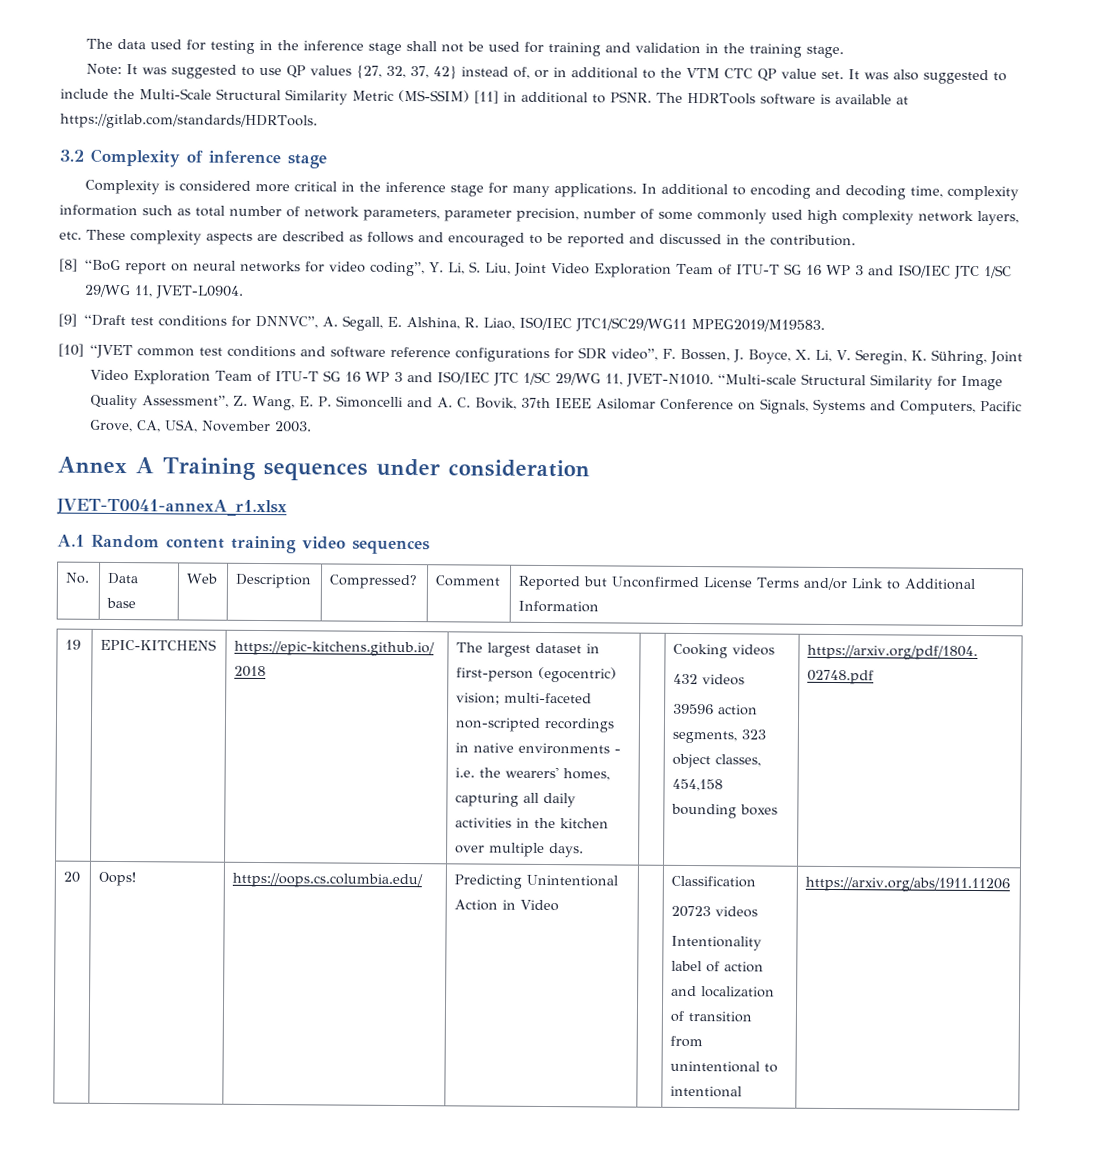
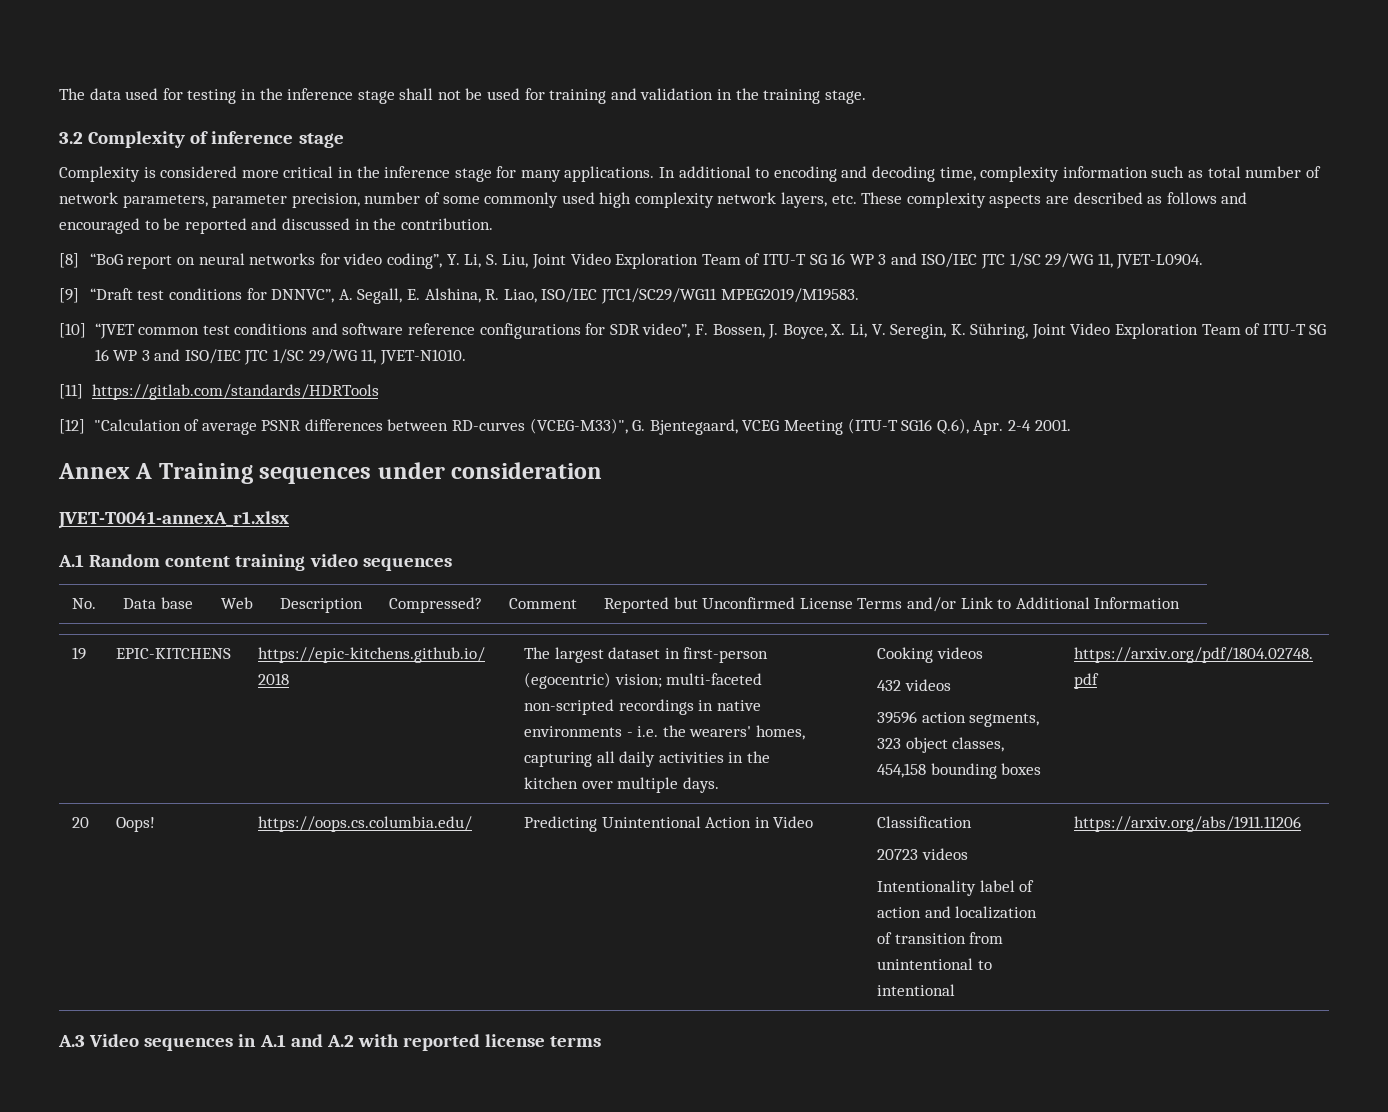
- Note: It was suggested to use QP values {27, 32, 37, 42} instead of, or in additional to the VTM CTC QP value set. It was also suggested to include the Multi-Scale Structural Similarity Metric (MS-SSIM) [11] in additional to PSNR. The HDRTools software is available at https://gitlab.com/standards/HDRTools.
- [10] “JVET common test conditions and software reference configurations for SDR video”, F. Bossen, J. Boyce, X. Li, V. Seregin, K. Sühring, Joint Video Exploration Team of ITU-T SG 16 WP 3 and ISO/IEC JTC 1/SC 29/WG 11, JVET-N1010. “Multi-scale Structural Similarity for Image Quality Assessment”, Z. Wang, E. P. Simoncelli and A. C. Bovik, 37th IEEE Asilomar Conference on Signals, Systems and Computers, Pacific Grove, CA, USA, November 2003.
+ [10] “JVET common test conditions and software reference configurations for SDR video”, F. Bossen, J. Boyce, X. Li, V. Seregin, K. Sühring, Joint Video Exploration Team of ITU-T SG 16 WP 3 and ISO/IEC JTC 1/SC 29/WG 11, JVET-N1010.
+ [11] https://gitlab.com/standards/HDRTools
+ [12] "Calculation of average PSNR differences between RD-curves (VCEG-M33)", G. Bjentegaard, VCEG Meeting (ITU-T SG16 Q.6), Apr. 2-4 2001.
+ A.3 Video sequences in A.1 and A.2 with reported license terms

